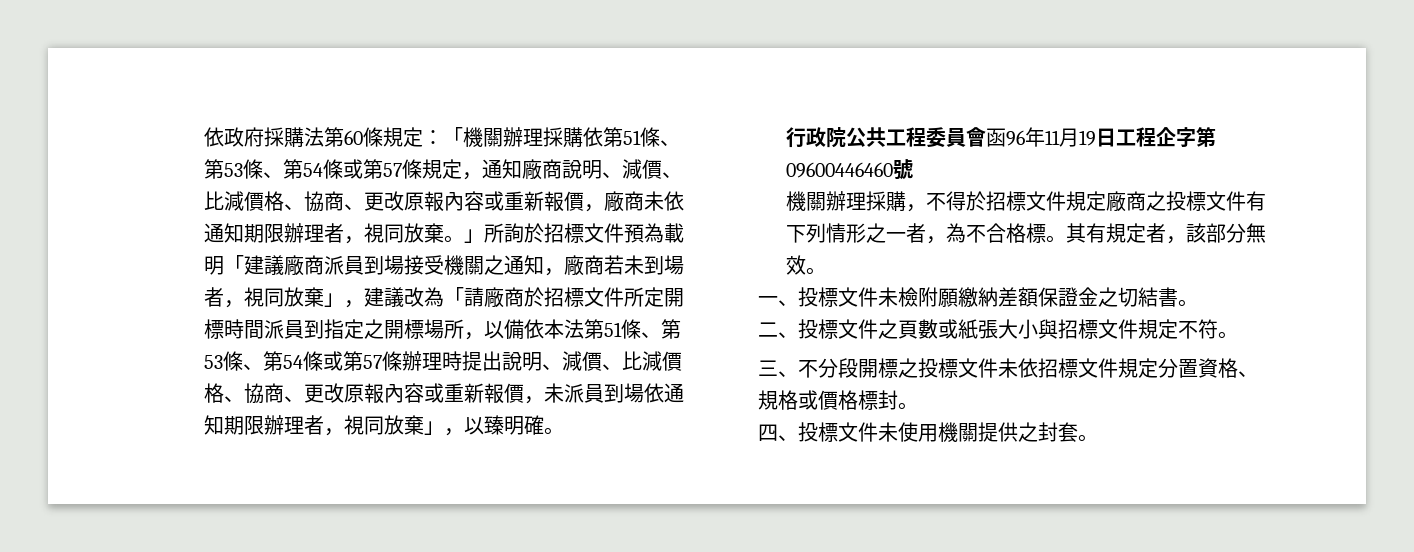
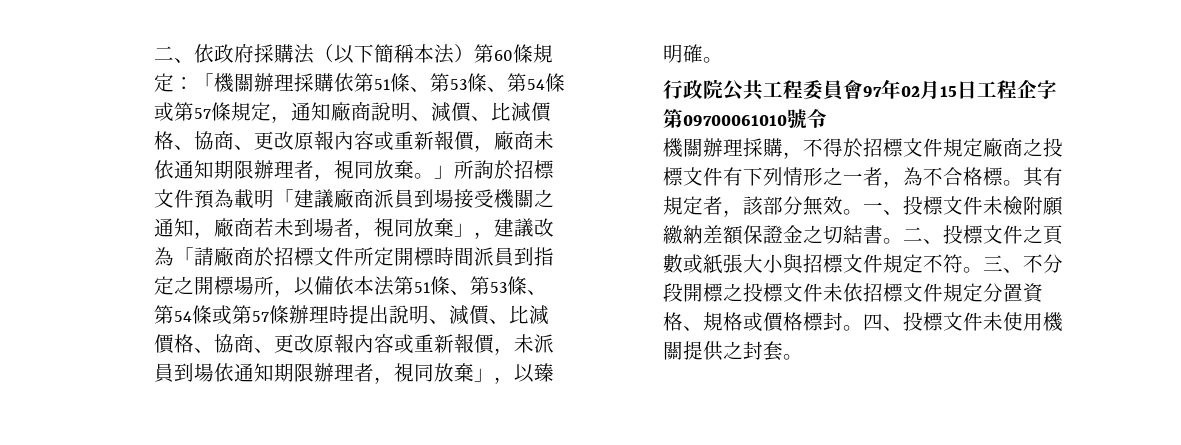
- 依政府採購法第60條規定：
+ 二、依政府採購法（以下簡稱本法）第60條規定：
- 行政院公共工程委員會函96年11月19日工程企字第09600446460號
+ 行政院公共工程委員會97年02月15日工程企字第09700061010號令
- 其有規定者，該部分無效。
- 一、投標文件未檢附願繳納差額保證金之切結書。
- 二、投標文件之頁數或紙張大小與招標文件規定不符。
- 三、不分段開標之投標文件未依招標文件規定分置資格、規格或價格標封。
- 四、投標文件未使用機關提供之封套。
+ 其有規定者，該部分無效。一、投標文件未檢附願繳納差額保證金之切結書。二、投標文件之頁數或紙張大小與招標文件規定不符。三、不分段開標之投標文件未依招標文件規定分置資格、規格或價格標封。四、投標文件未使用機關提供之封套。

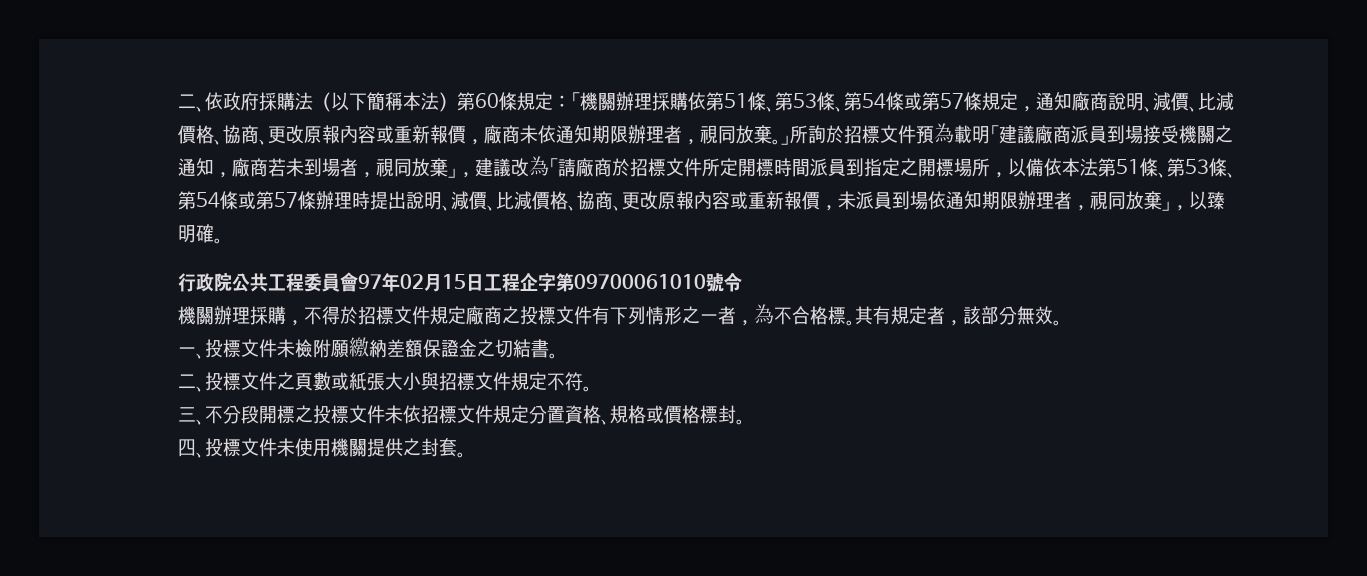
- 其有規定者，該部分無效。一、投標文件未檢附願繳納差額保證金之切結書。二、投標文件之頁數或紙張大小與招標文件規定不符。三、不分段開標之投標文件未依招標文件規定分置資格、規格或價格標封。四、投標文件未使用機關提供之封套。
+ 其有規定者，該部分無效。
+ 一、投標文件未檢附願繳納差額保證金之切結書。
+ 二、投標文件之頁數或紙張大小與招標文件規定不符。
+ 三、不分段開標之投標文件未依招標文件規定分置資格、規格或價格標封。
+ 四、投標文件未使用機關提供之封套。

